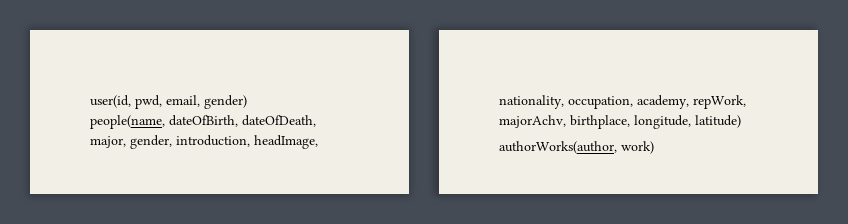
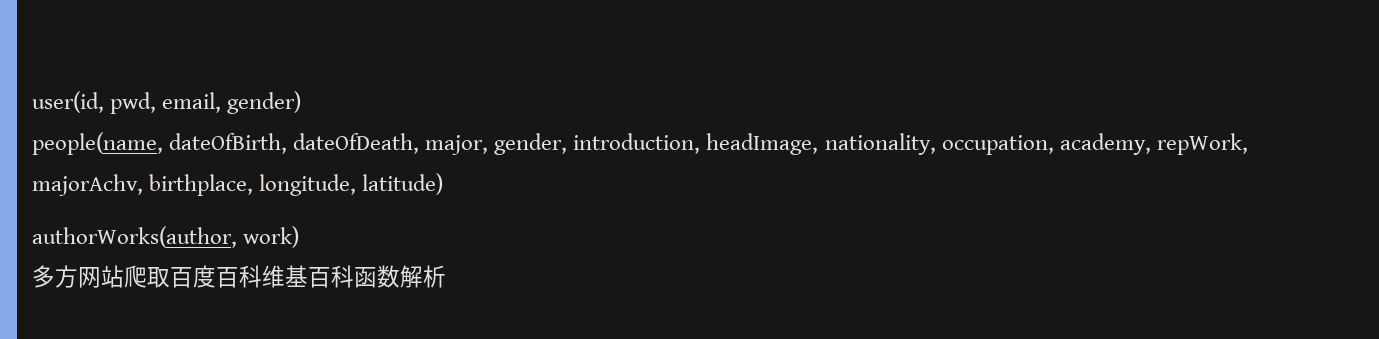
+ 多方网站爬取百度百科维基百科函数解析

